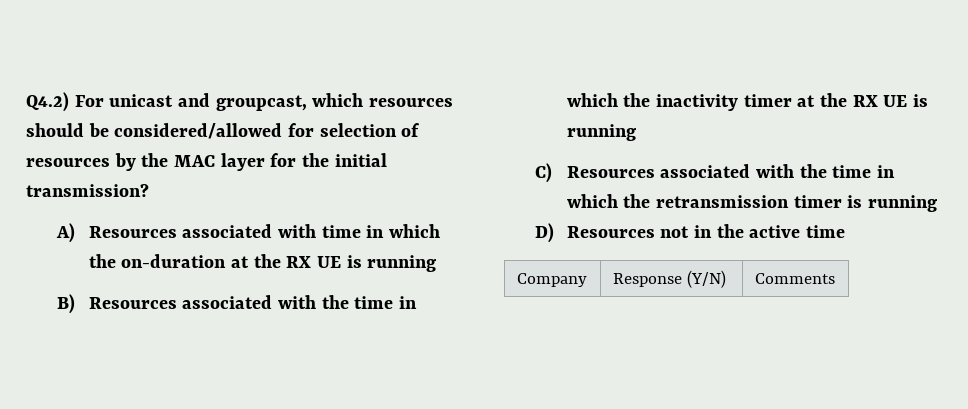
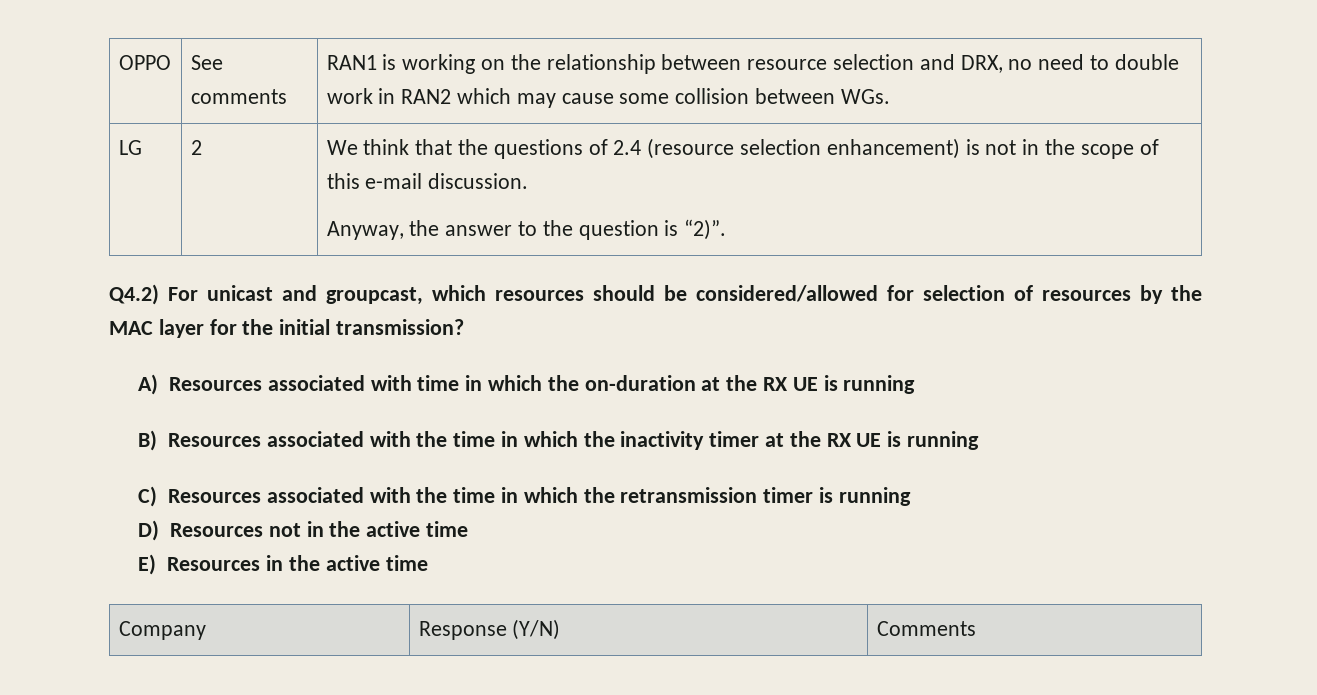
+ OPPO | See comments | RAN1 is working on the relationship between resource selection and DRX, no need to double work in RAN2 which may cause some collision between WGs.
+ LG | 2 | We think that the questions of 2.4 (resource selection enhancement) is not in the scope of this e-mail discussion.
+ Anyway, the answer to the question is “2)”.
+ E) Resources in the active time

